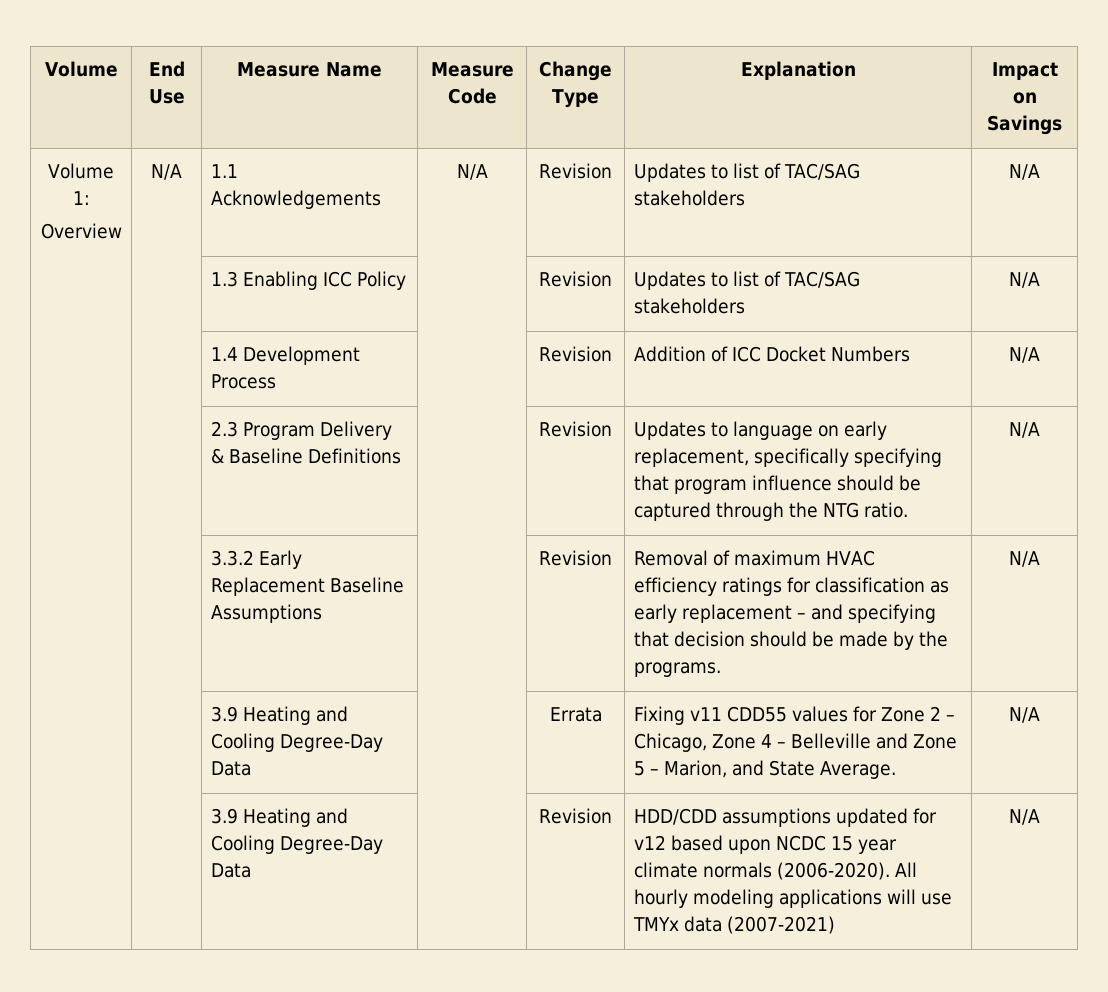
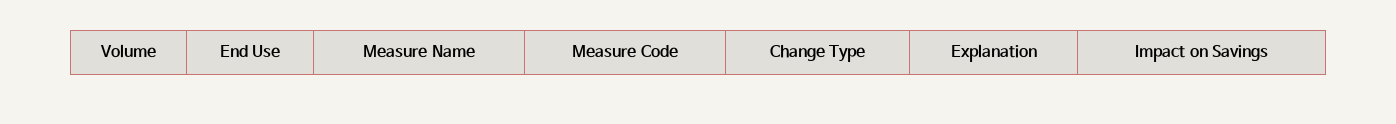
- Volume 1:
- Overview | N/A | 1.1 Acknowledgements | N/A | Revision | Updates to list of TAC/SAG stakeholders | N/A
- | | 1.3 Enabling ICC Policy | | Revision | Updates to list of TAC/SAG stakeholders | N/A
- | | 1.4 Development Process | | Revision | Addition of ICC Docket Numbers | N/A
- | | 2.3 Program Delivery & Baseline Definitions | | Revision | Updates to language on early replacement, specifically specifying that program influence should be captured through the NTG ratio. | N/A
- | | 3.3.2 Early Replacement Baseline Assumptions | | Revision | Removal of maximum HVAC efficiency ratings for classification as early replacement – and specifying that decision should be made by the programs. | N/A
- | | 3.9 Heating and Cooling Degree-Day Data | | Errata | Fixing v11 CDD55 values for Zone 2 – Chicago, Zone 4 – Belleville and Zone 5 – Marion, and State Average. | N/A
- | | 3.9 Heating and Cooling Degree-Day Data | | Revision | HDD/CDD assumptions updated for v12 based upon NCDC 15 year climate normals (2006-2020). All hourly modeling applications will use TMYx data (2007-2021) | N/A

